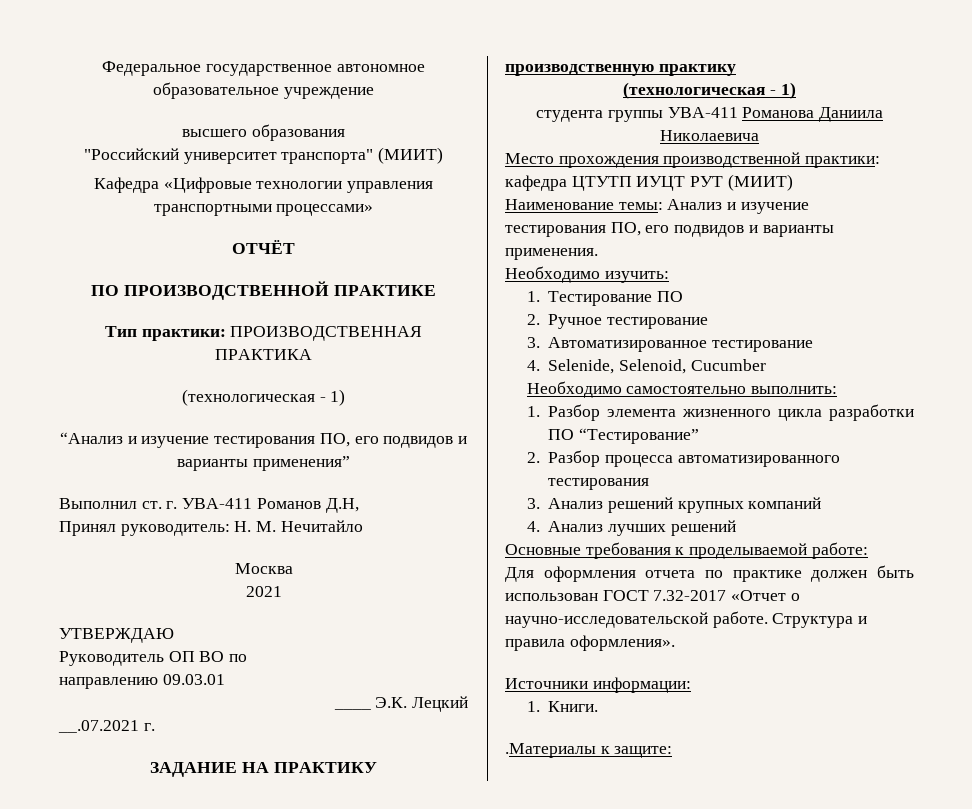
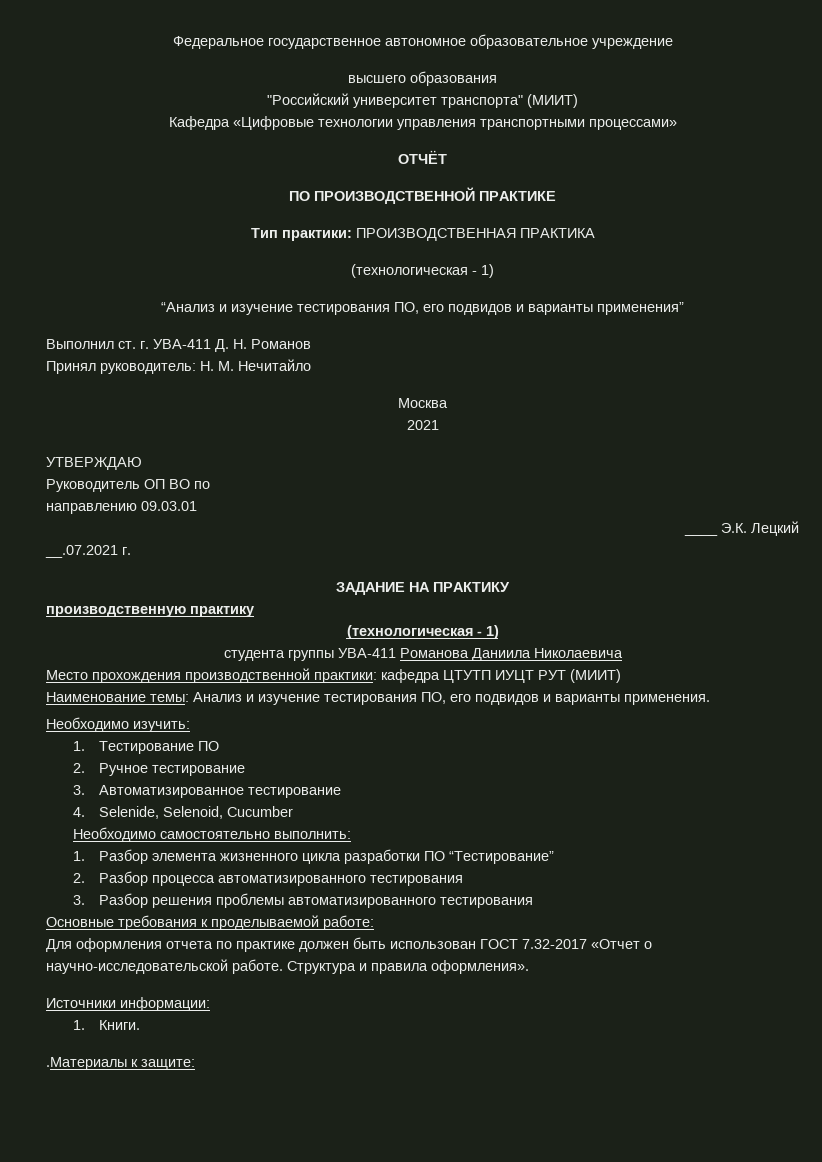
- Выполнил ст. г. УВА-411 Романов Д.Н,
+ Выполнил ст. г. УВА-411 Д. Н. Романов
- 3. Анализ решений крупных компаний
- 4. Анализ лучших решений
+ 3. Разбор решения проблемы автоматизированного тестирования

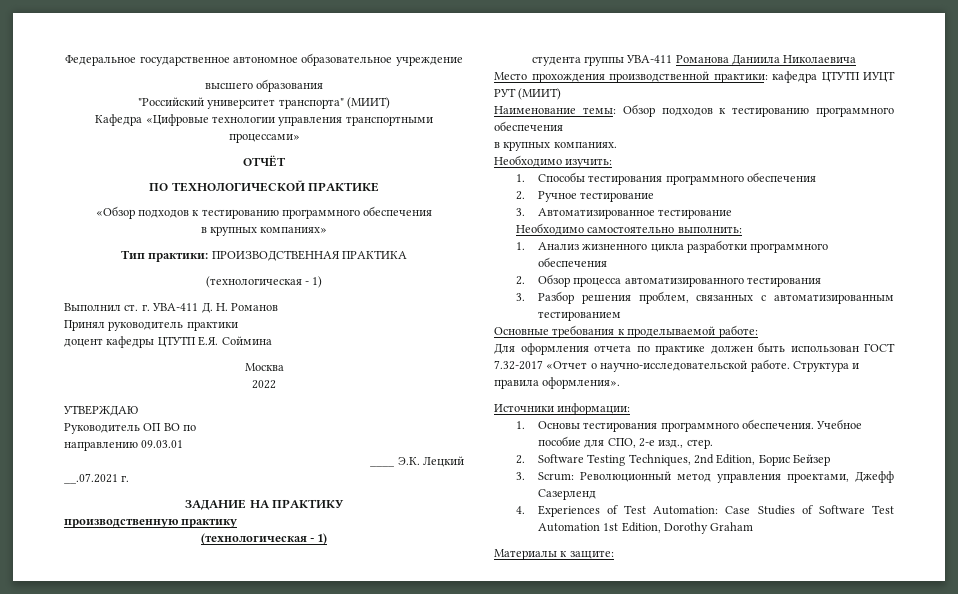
- ПО ПРОИЗВОДСТВЕННОЙ ПРАКТИКЕ
+ ПО ТЕХНОЛОГИЧЕСКОЙ ПРАКТИКЕ
+ «Обзор подходов к тестированию программного обеспечения
+ в крупных компаниях»
- “Анализ и изучение тестирования ПО, его подвидов и варианты применения”
- Принял руководитель: Н. М. Нечитайло
+ Принял руководитель практики
+ доцент кафедры ЦТУТП Е.Я. Соймина
- 2021
+ 2022
- Наименование темы: Анализ и изучение тестирования ПО, его подвидов и варианты применения.
+ Наименование темы: Обзор подходов к тестированию программного обеспечения
+ в крупных компаниях.
- 1. Тестирование ПО
+ 1. Способы тестирования программного обеспечения
- 4. Selenide, Selenoid, Cucumber
- 1. Разбор элемента жизненного цикла разработки ПО “Тестирование”
- 2. Разбор процесса автоматизированного тестирования
+ 1. Анализ жизненного цикла разработки программного обеспечения
+ 2. Обзор процесса автоматизированного тестирования
- 3. Разбор решения проблемы автоматизированного тестирования
+ 3. Разбор решения проблем, связанных с автоматизированным тестированием
- 1. Книги.
- .Материалы к защите:
+ 1. Основы тестирования программного обеспечения. Учебное пособие для СПО, 2-е изд., стер.
+ 2. Software Testing Techniques, 2nd Edition, Борис Бейзер
+ 3. Scrum: Революционный метод управления проектами, Джефф Сазерленд
+ 4. Experiences of Test Automation: Case Studies of Software Test Automation 1st Edition, Dorothy Graham
+ Материалы к защите:

